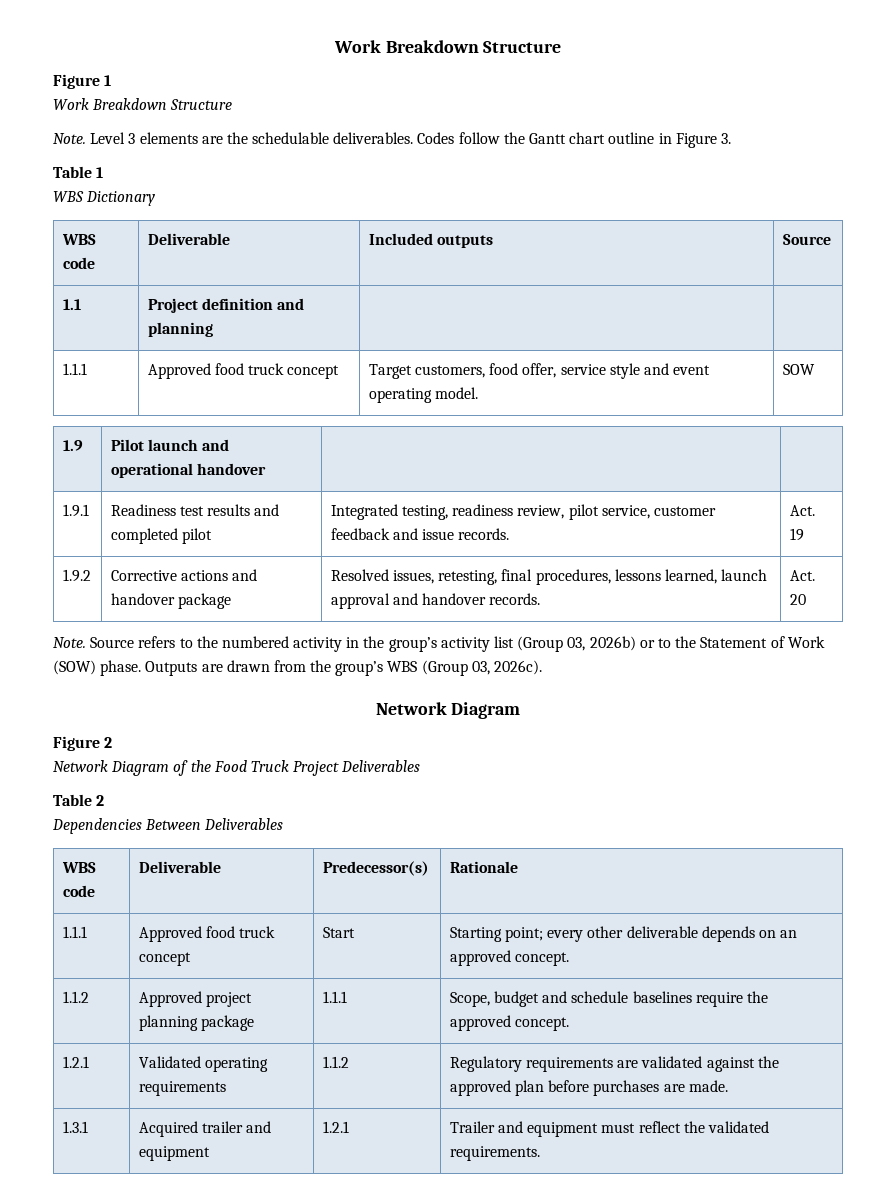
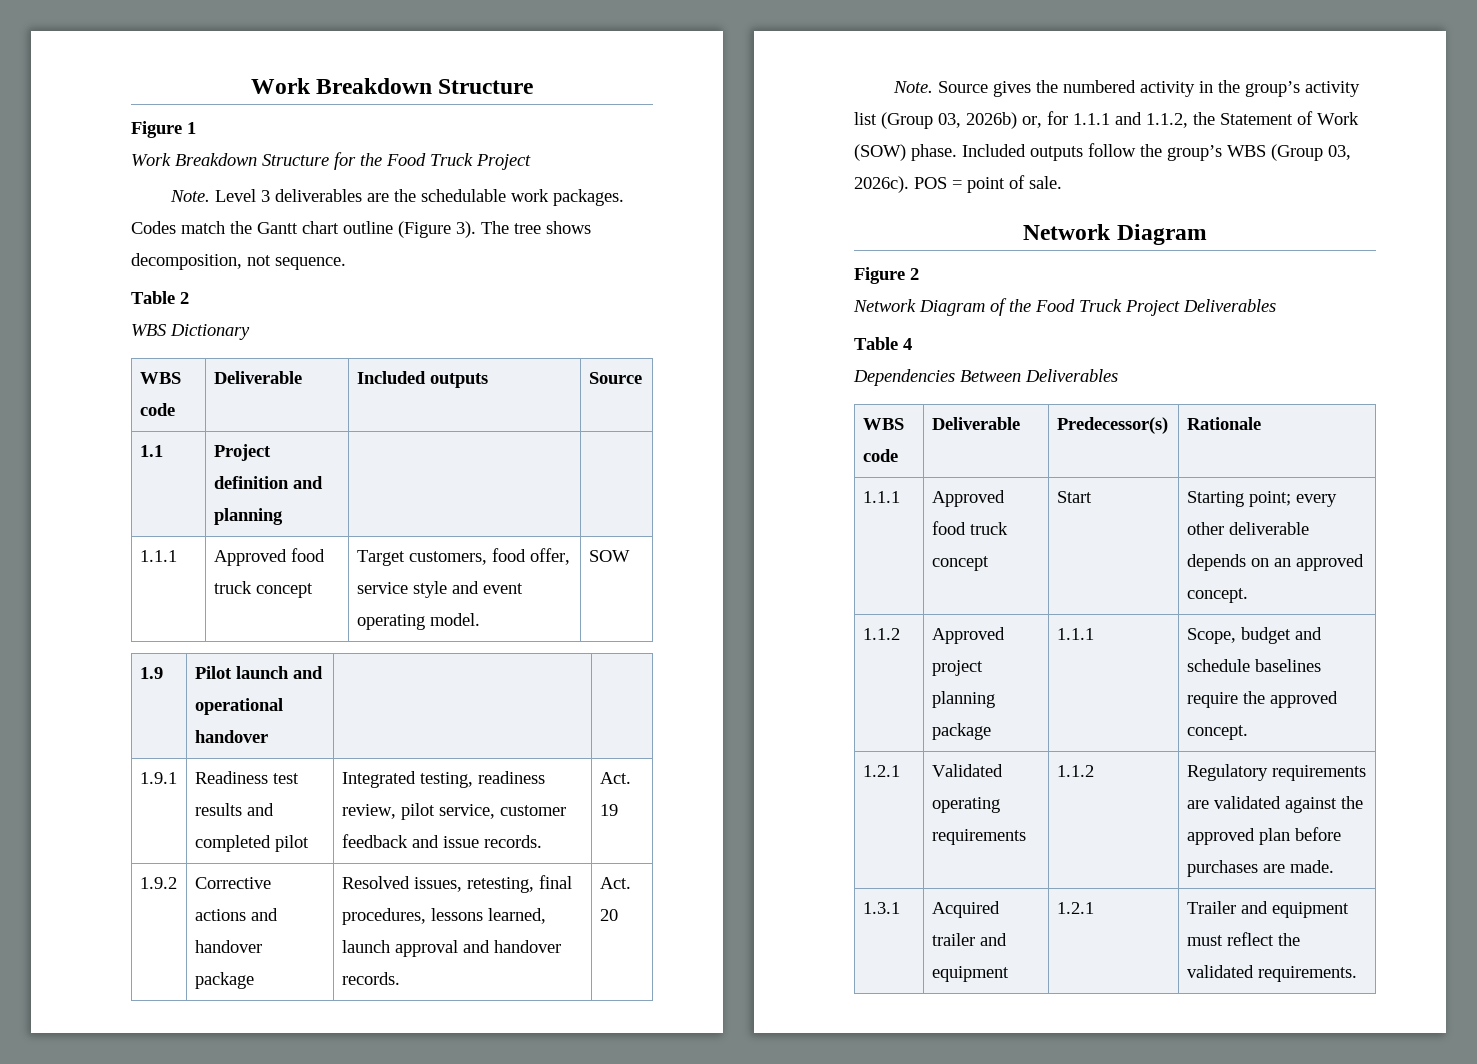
  Figure 1
- Work Breakdown Structure
+ Work Breakdown Structure for the Food Truck Project
- Level 3 elements are the schedulable deliverables. Codes follow the Gantt chart outline in Figure 3.
- Table 1
+ Level 3 deliverables are the schedulable work packages. Codes match the Gantt chart outline (Figure 3). The tree shows decomposition, not sequence.
+ Table 2
- Source refers to the numbered activity in the group’s activity list (Group 03, 2026b) or to the Statement of Work (SOW) phase.
+ Source gives the numbered activity in the group’s activity list (Group 03, 2026b) or, for 1.1.1 and 1.1.2, the Statement of Work (SOW) phase.
- Outputs are drawn from the group’s WBS (Group 03, 2026c).
+ Included outputs follow the group’s WBS (Group 03, 2026c). POS = point of sale.
- Table 2
+ Table 4

